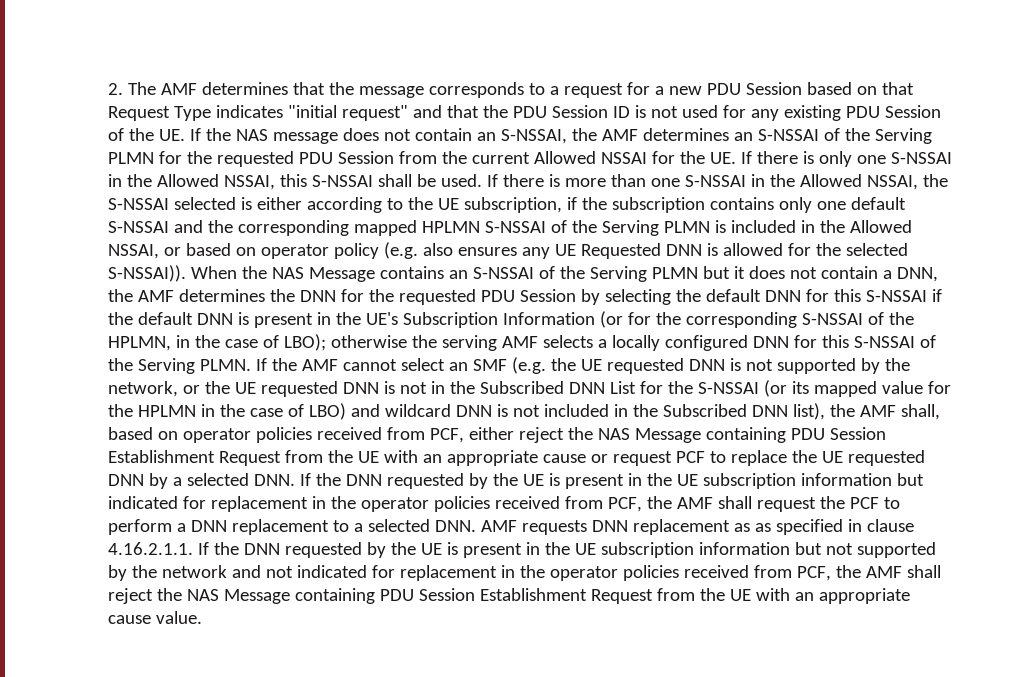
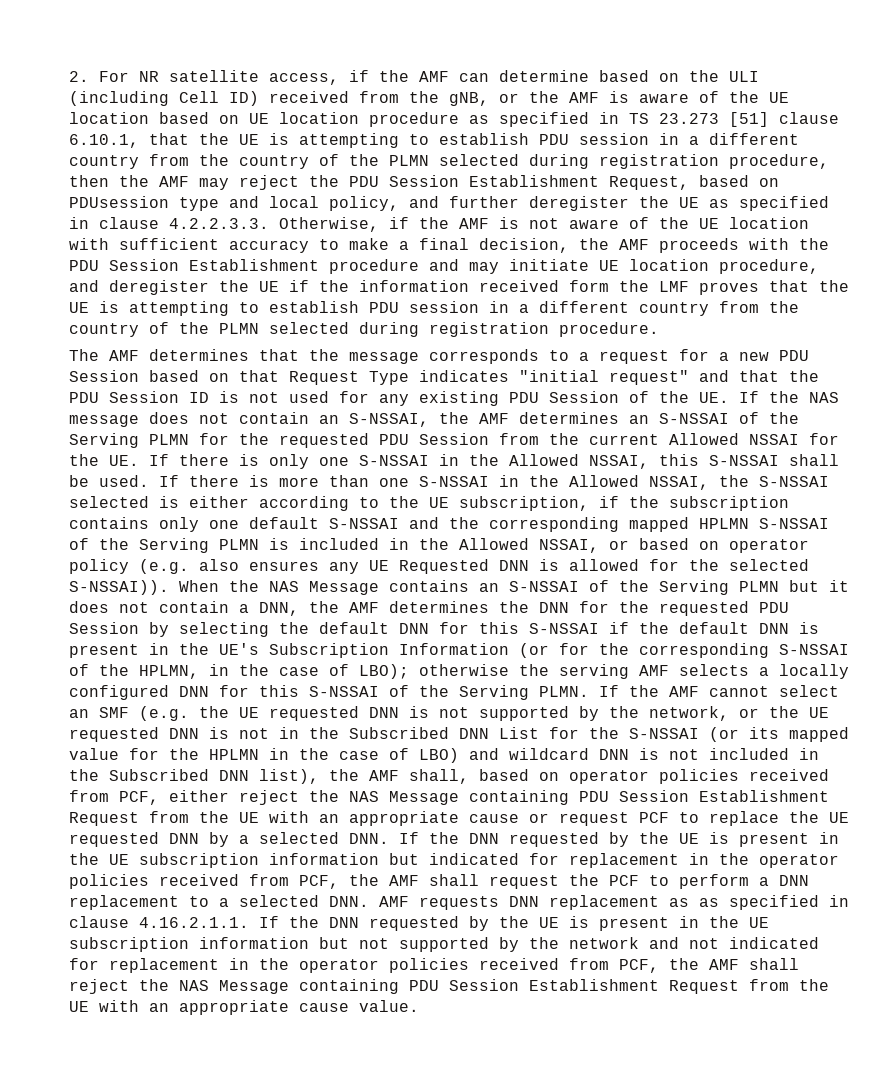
- 2. The AMF determines that the message corresponds to a request for a new PDU Session based on that Request Type indicates "initial request" and that the PDU Session ID is not used for any existing PDU Session of the UE. If the NAS message does not contain an S-NSSAI, the AMF determines an S-NSSAI of the Serving PLMN for the requested PDU Session from the current Allowed NSSAI for the UE. If there is only one S-NSSAI in the Allowed NSSAI, this S-NSSAI shall be used.
+ 2. For NR satellite access, if the AMF can determine based on the ULI (including Cell ID) received from the gNB, or the AMF is aware of the UE location based on UE location procedure as specified in TS 23.273 [51] clause 6.10.1, that the UE is attempting to establish PDU session in a different country from the country of the PLMN selected during registration procedure, then the AMF may reject the PDU Session Establishment Request, based on PDUsession type and local policy, and further deregister the UE as specified in clause 4.2.2.3.3. Otherwise, if the AMF is not aware of the UE location with sufficient accuracy to make a final decision, the AMF proceeds with the PDU Session Establishment procedure and may initiate UE location procedure, and deregister the UE if the information received form the LMF proves that the UE is attempting to establish PDU session in a different country from the country of the PLMN selected during registration procedure.
+ The AMF determines that the message corresponds to a request for a new PDU Session based on that Request Type indicates "initial request" and that the PDU Session ID is not used for any existing PDU Session of the UE. If the NAS message does not contain an S-NSSAI, the AMF determines an S-NSSAI of the Serving PLMN for the requested PDU Session from the current Allowed NSSAI for the UE. If there is only one S-NSSAI in the Allowed NSSAI, this S-NSSAI shall be used.

